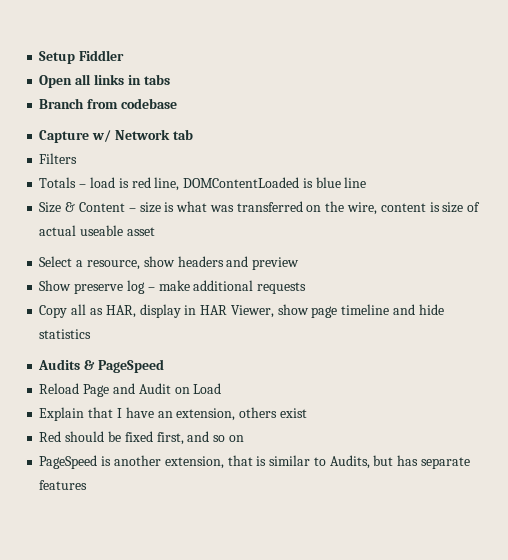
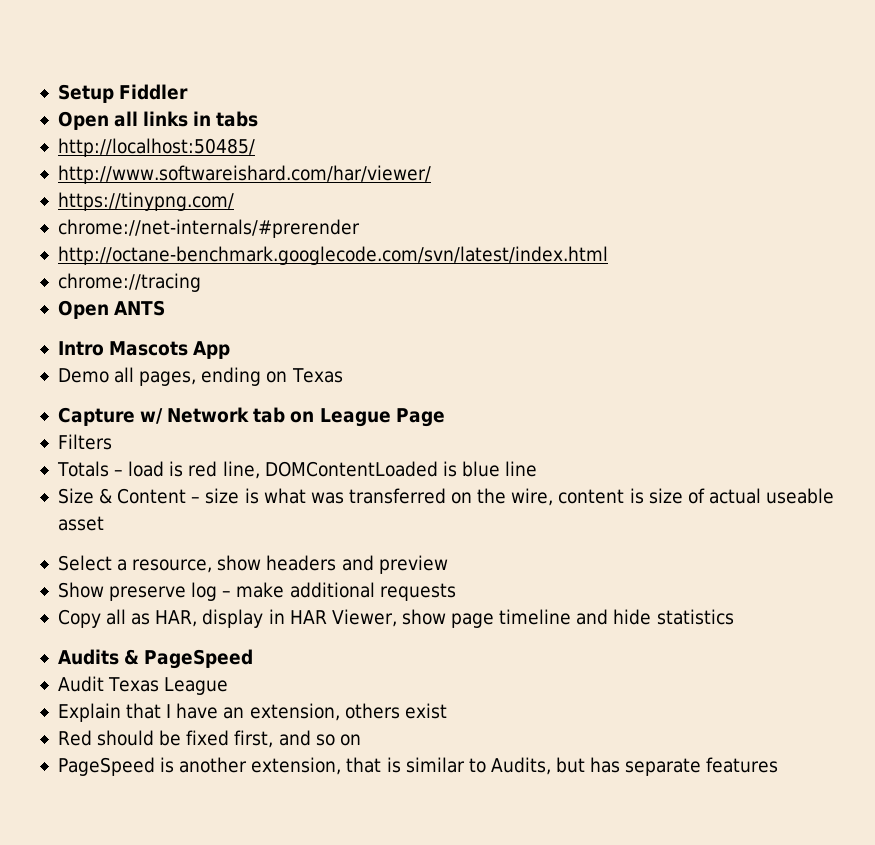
- Branch from codebase
+ http://localhost:50485/
+ http://www.softwareishard.com/har/viewer/
+ https://tinypng.com/
+ chrome://net-internals/#prerender
+ http://octane-benchmark.googlecode.com/svn/latest/index.html
+ chrome://tracing
+ Open ANTS
+ Intro Mascots App
+ Demo all pages, ending on Texas
- Capture w/ Network tab
+ Capture w/ Network tab on League Page
- Reload Page and Audit on Load
+ Audit Texas League

